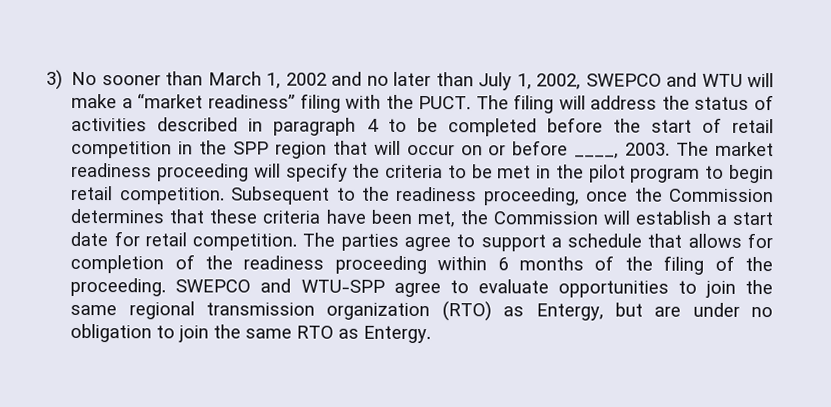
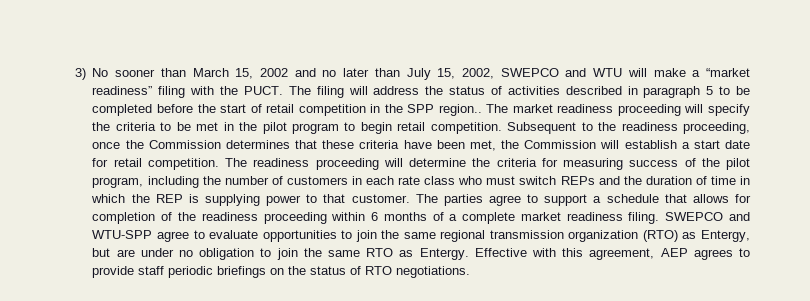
- 3) No sooner than March 1, 2002 and no later than July 1, 2002, SWEPCO and WTU will make a “market readiness” filing with the PUCT.
+ 3) No sooner than March 15, 2002 and no later than July 15, 2002, SWEPCO and WTU will make a “market readiness” filing with the PUCT.
- The filing will address the status of activities described in paragraph 4 to be completed before the start of retail competition in the SPP region that will occur on or before ____, 2003.
+ The filing will address the status of activities described in paragraph 5 to be completed before the start of retail competition in the SPP region..
- The parties agree to support a schedule that allows for completion of the readiness proceeding within 6 months of the filing of the proceeding.
+ The readiness proceeding will determine the criteria for measuring success of the pilot program, including the number of customers in each rate class who must switch REPs and the duration of time in which the REP is supplying power to that customer. The parties agree to support a schedule that allows for completion of the readiness proceeding within 6 months of a complete market readiness filing.
+ Effective with this agreement, AEP agrees to provide staff periodic briefings on the status of RTO negotiations.

